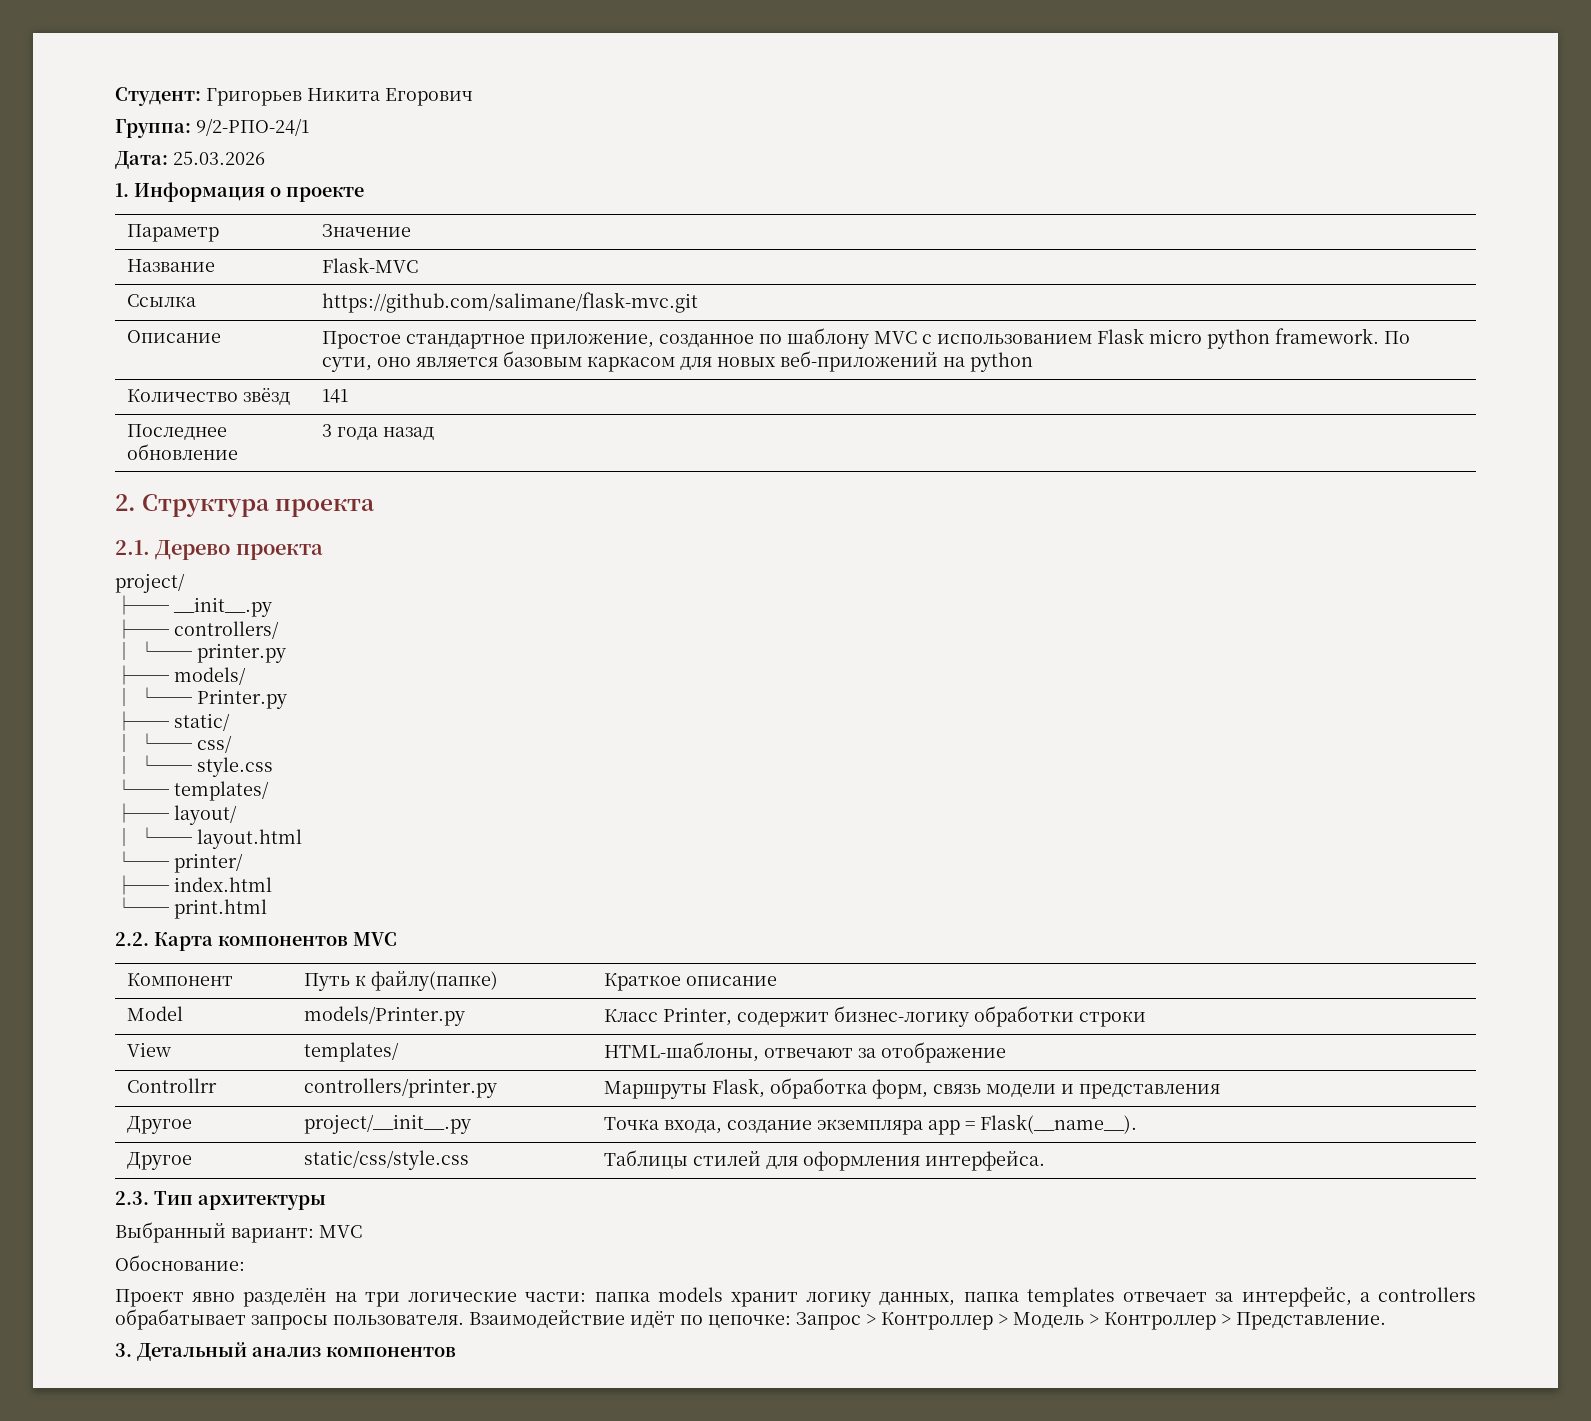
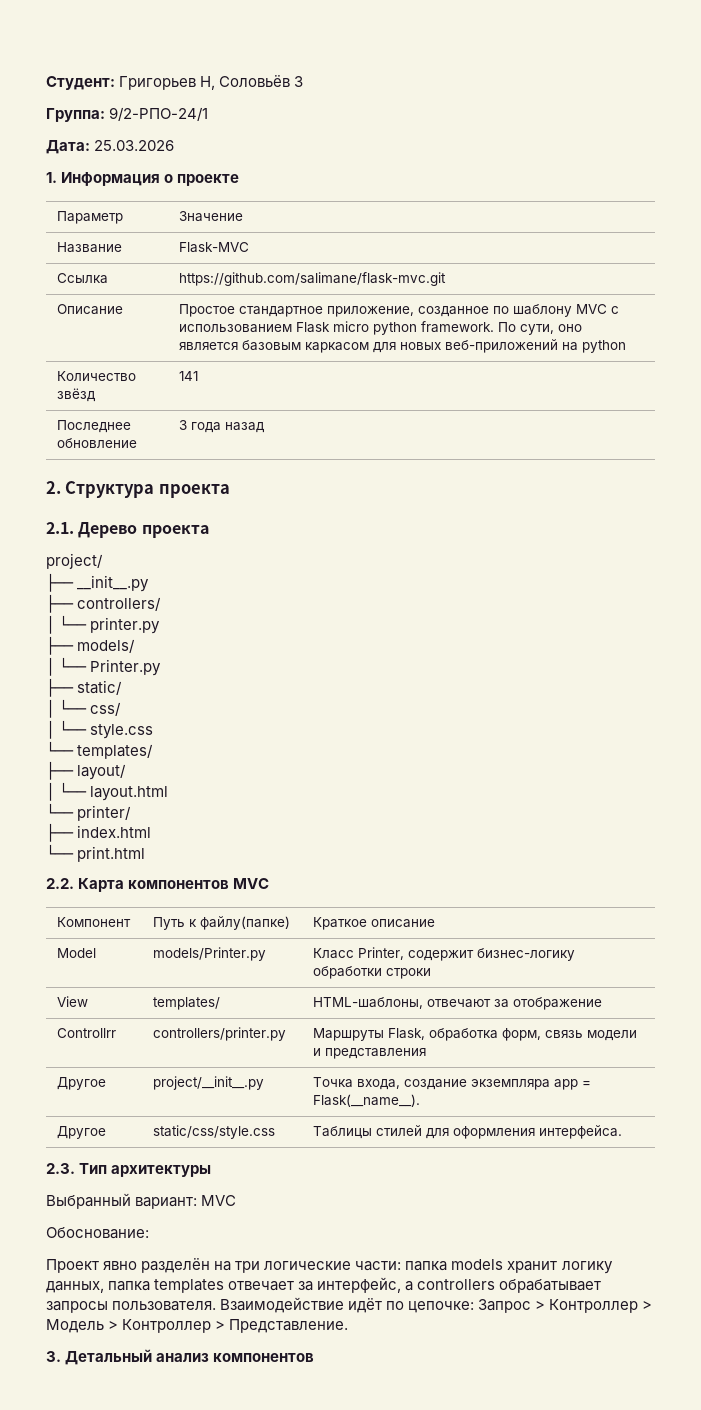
- Студент: Григорьев Никита Егорович
+ Студент: Григорьев Н, Соловьёв З

